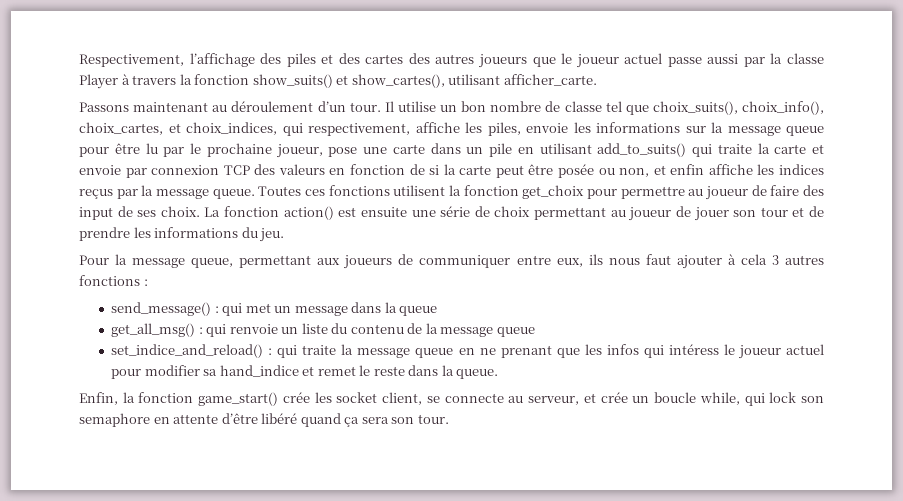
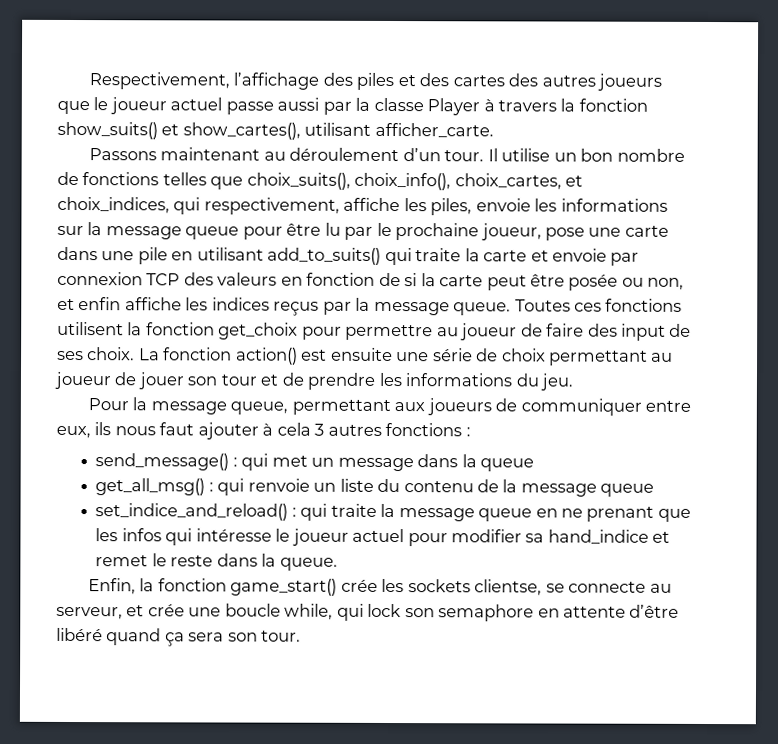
- Il utilise un bon nombre de classe tel que choix_suits(), choix_info(), choix_cartes, et choix_indices, qui respectivement, affiche les piles, envoie les informations sur la message queue pour être lu par le prochaine joueur, pose une carte dans un pile en utilisant add_to_suits() qui traite la carte et envoie par connexion TCP des valeurs en fonction de si la carte peut être posée ou non, et enfin affiche les indices reçus par la message queue.
+ Il utilise un bon nombre de fonctions telles que choix_suits(), choix_info(), choix_cartes, et choix_indices, qui respectivement, affiche les piles, envoie les informations sur la message queue pour être lu par le prochaine joueur, pose une carte dans une pile en utilisant add_to_suits() qui traite la carte et envoie par connexion TCP des valeurs en fonction de si la carte peut être posée ou non, et enfin affiche les indices reçus par la message queue.
- set_indice_and_reload() : qui traite la message queue en ne prenant que les infos qui intéress le joueur actuel pour modifier sa hand_indice et remet le reste dans la queue.
+ set_indice_and_reload() : qui traite la message queue en ne prenant que les infos qui intéresse le joueur actuel pour modifier sa hand_indice et remet le reste dans la queue.
- Enfin, la fonction game_start() crée les socket client, se connecte au serveur, et crée un boucle while, qui lock son semaphore en attente d’être libéré quand ça sera son tour.
+ Enfin, la fonction game_start() crée les sockets clientse, se connecte au serveur, et crée une boucle while, qui lock son semaphore en attente d’être libéré quand ça sera son tour.

